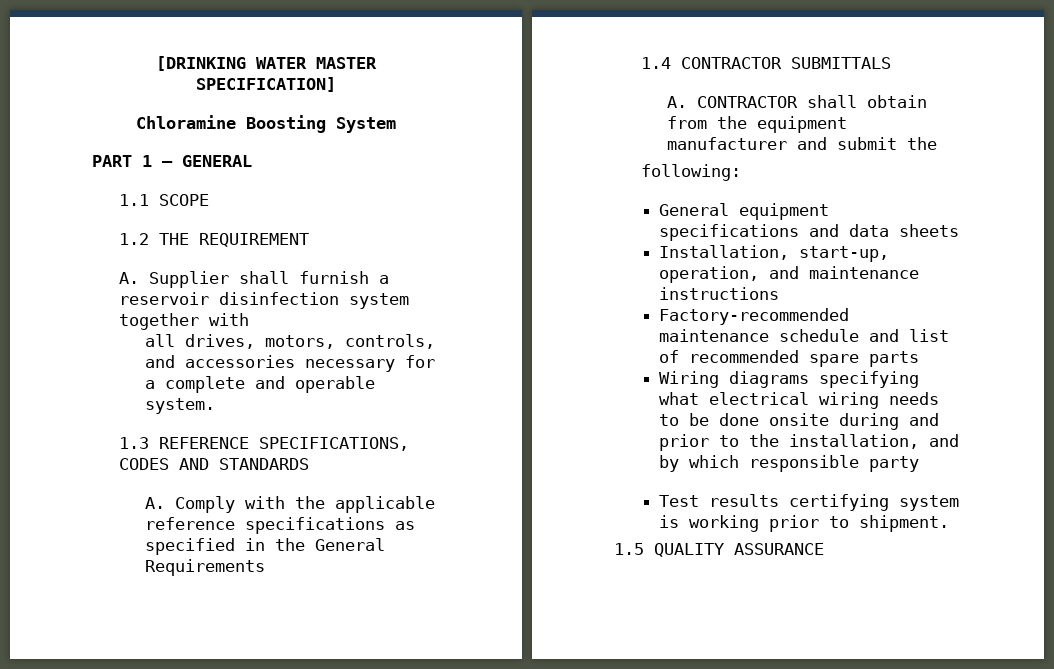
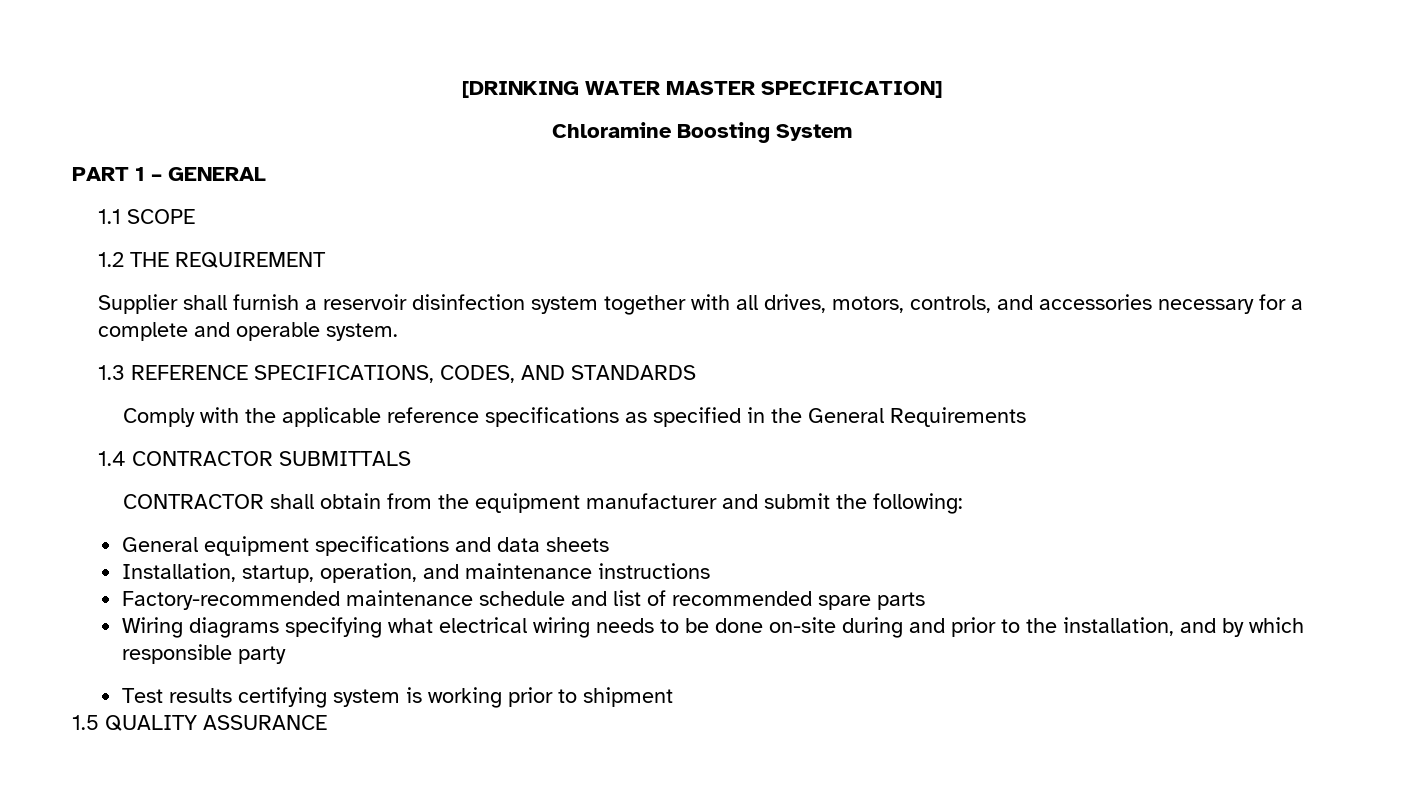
- A. Supplier shall furnish a reservoir disinfection system together with
- all drives, motors, controls, and accessories necessary for a complete and operable system.
+ Supplier shall furnish a reservoir disinfection system together with all drives, motors, controls, and accessories necessary for a complete and operable system.
- 1.3 REFERENCE SPECIFICATIONS, CODES AND STANDARDS
+ 1.3 REFERENCE SPECIFICATIONS, CODES, AND STANDARDS
- A. Comply with the applicable reference specifications as specified in the General Requirements
+ Comply with the applicable reference specifications as specified in the General Requirements
- A. CONTRACTOR shall obtain from the equipment manufacturer and submit the
- following:
+ CONTRACTOR shall obtain from the equipment manufacturer and submit the following:
- Installation, start-up, operation, and maintenance instructions
+ Installation, startup, operation, and maintenance instructions
- Wiring diagrams specifying what electrical wiring needs to be done onsite during and prior to the installation, and by which responsible party
+ Wiring diagrams specifying what electrical wiring needs to be done on-site during and prior to the installation, and by which responsible party
- Test results certifying system is working prior to shipment.
+ Test results certifying system is working prior to shipment

